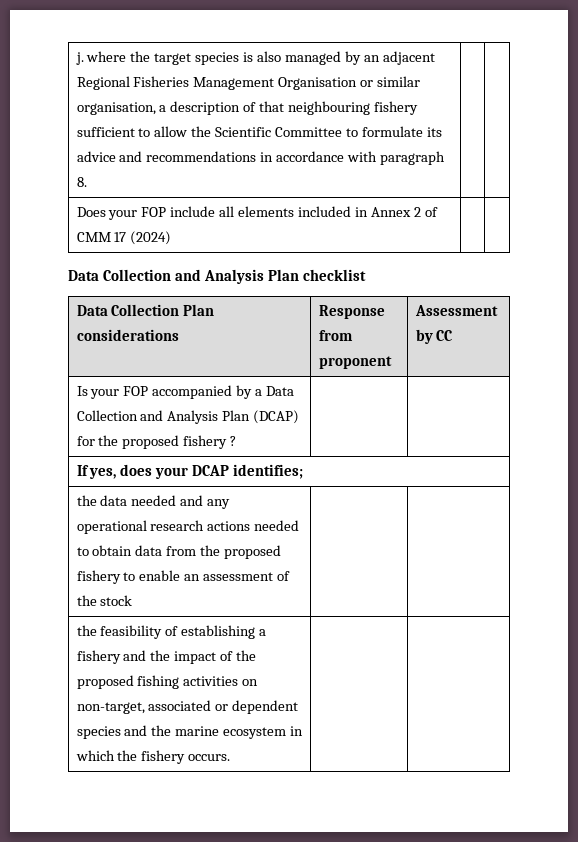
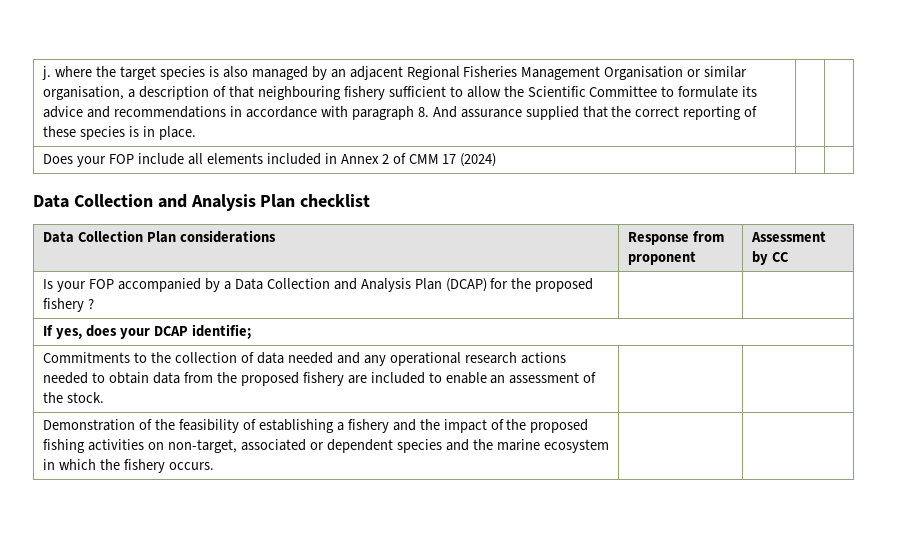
- j. where the target species is also managed by an adjacent Regional Fisheries Management Organisation or similar organisation, a description of that neighbouring fishery sufficient to allow the Scientific Committee to formulate its advice and recommendations in accordance with paragraph 8.
+ j. where the target species is also managed by an adjacent Regional Fisheries Management Organisation or similar organisation, a description of that neighbouring fishery sufficient to allow the Scientific Committee to formulate its advice and recommendations in accordance with paragraph 8. And assurance supplied that the correct reporting of these species is in place.
- If yes, does your DCAP identifies;
- the data needed and any operational research actions needed to obtain data from the proposed fishery to enable an assessment of the stock | |
- the feasibility of establishing a fishery and the impact of the proposed fishing activities on non-target, associated or dependent species and the marine ecosystem in which the fishery occurs. | |
+ If yes, does your DCAP identifie;
+ Commitments to the collection of data needed and any operational research actions needed to obtain data from the proposed fishery are included to enable an assessment of the stock. | |
+ Demonstration of the feasibility of establishing a fishery and the impact of the proposed fishing activities on non-target, associated or dependent species and the marine ecosystem in which the fishery occurs. | |

